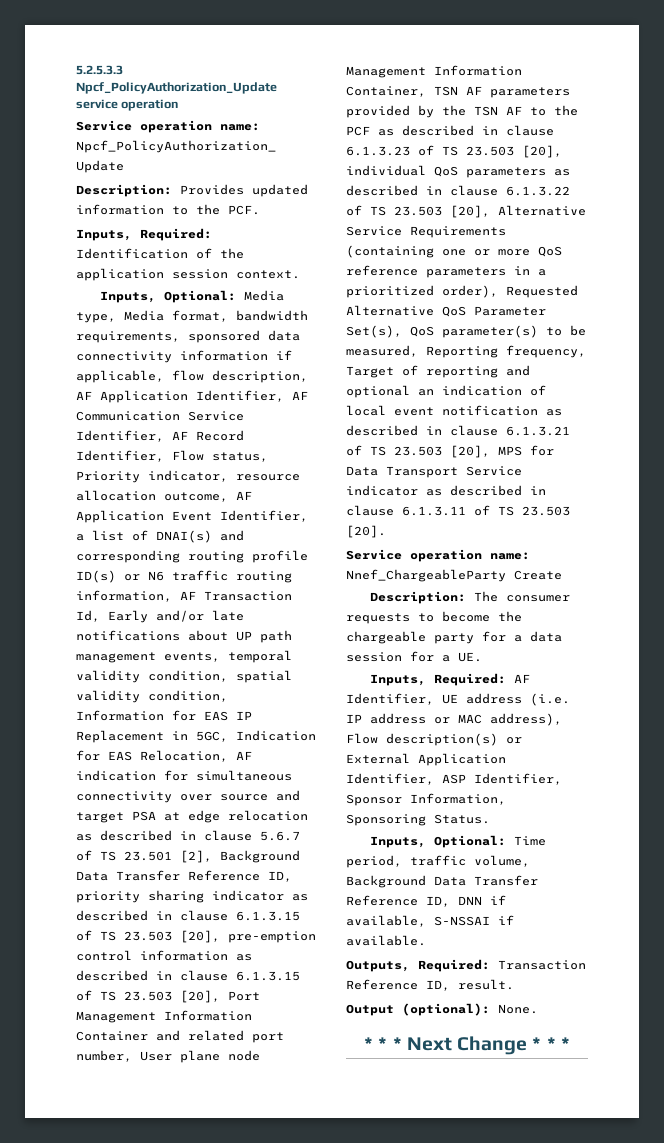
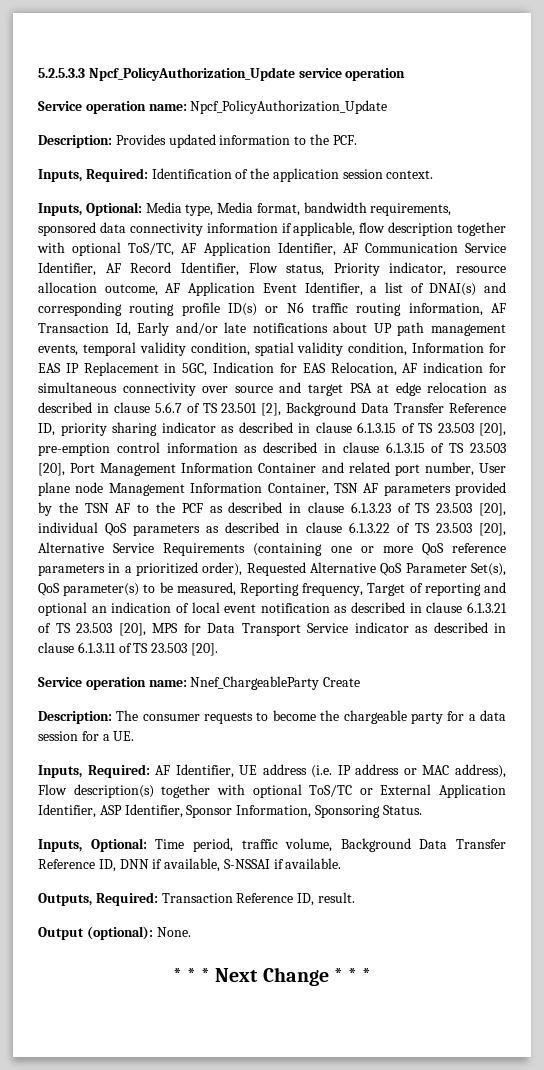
- Media type, Media format, bandwidth requirements, sponsored data connectivity information if applicable, flow description, AF Application Identifier, AF Communication Service Identifier, AF Record Identifier, Flow status, Priority indicator, resource allocation outcome, AF Application Event Identifier, a list of DNAI(s) and corresponding routing profile ID(s) or N6 traffic routing information, AF Transaction Id, Early and/or late notifications about UP path management events, temporal validity condition, spatial validity condition, Information for EAS IP Replacement in 5GC, Indication for EAS Relocation, AF indication for simultaneous connectivity over source and target PSA at edge relocation as described in clause 5.6.7 of TS 23.501 [2], Background Data Transfer Reference ID, priority sharing indicator as described in clause 6.1.3.15 of TS 23.503 [20], pre-emption control information as described in clause 6.1.3.15 of TS 23.503 [20], Port Management Information Container and related port number, User plane node Management Information Container, TSN AF parameters provided by the TSN AF to the PCF as described in clause 6.1.3.23 of TS 23.503 [20], individual QoS parameters as described in clause 6.1.3.22 of TS 23.503 [20], Alternative Service Requirements (containing one or more QoS reference parameters in a prioritized order), Requested Alternative QoS Parameter Set(s), QoS parameter(s) to be measured, Reporting frequency, Target of reporting and optional an indication of local event notification as described in clause 6.1.3.21 of TS 23.503 [20], MPS for Data Transport Service indicator as described in clause 6.1.3.11 of TS 23.503 [20].
+ Media type, Media format, bandwidth requirements, sponsored data connectivity information if applicable, flow description together with optional ToS/TC, AF Application Identifier, AF Communication Service Identifier, AF Record Identifier, Flow status, Priority indicator, resource allocation outcome, AF Application Event Identifier, a list of DNAI(s) and corresponding routing profile ID(s) or N6 traffic routing information, AF Transaction Id, Early and/or late notifications about UP path management events, temporal validity condition, spatial validity condition, Information for EAS IP Replacement in 5GC, Indication for EAS Relocation, AF indication for simultaneous connectivity over source and target PSA at edge relocation as described in clause 5.6.7 of TS 23.501 [2], Background Data Transfer Reference ID, priority sharing indicator as described in clause 6.1.3.15 of TS 23.503 [20], pre-emption control information as described in clause 6.1.3.15 of TS 23.503 [20], Port Management Information Container and related port number, User plane node Management Information Container, TSN AF parameters provided by the TSN AF to the PCF as described in clause 6.1.3.23 of TS 23.503 [20], individual QoS parameters as described in clause 6.1.3.22 of TS 23.503 [20], Alternative Service Requirements (containing one or more QoS reference parameters in a prioritized order), Requested Alternative QoS Parameter Set(s), QoS parameter(s) to be measured, Reporting frequency, Target of reporting and optional an indication of local event notification as described in clause 6.1.3.21 of TS 23.503 [20], MPS for Data Transport Service indicator as described in clause 6.1.3.11 of TS 23.503 [20].
- Inputs, Required: AF Identifier, UE address (i.e. IP address or MAC address), Flow description(s) or External Application Identifier, ASP Identifier, Sponsor Information, Sponsoring Status.
+ Inputs, Required: AF Identifier, UE address (i.e. IP address or MAC address), Flow description(s) together with optional ToS/TC or External Application Identifier, ASP Identifier, Sponsor Information, Sponsoring Status.

